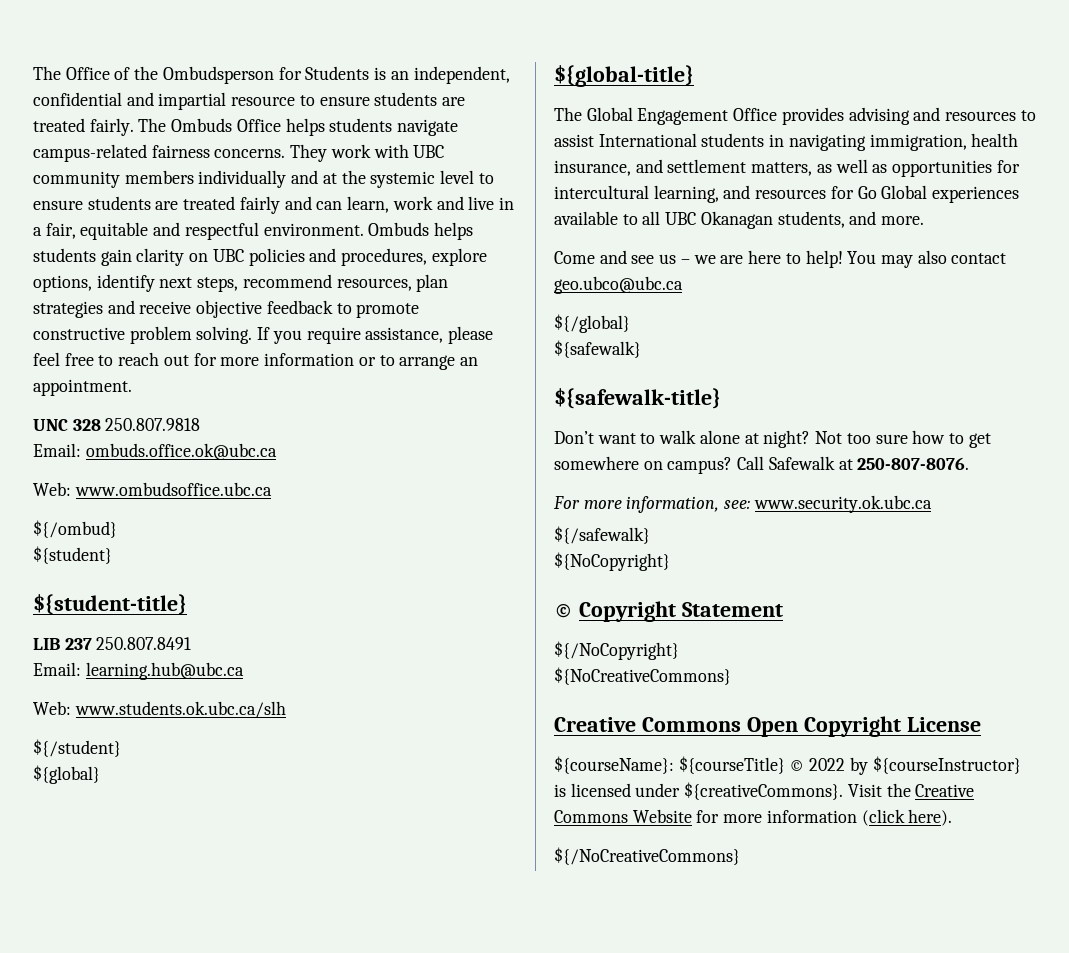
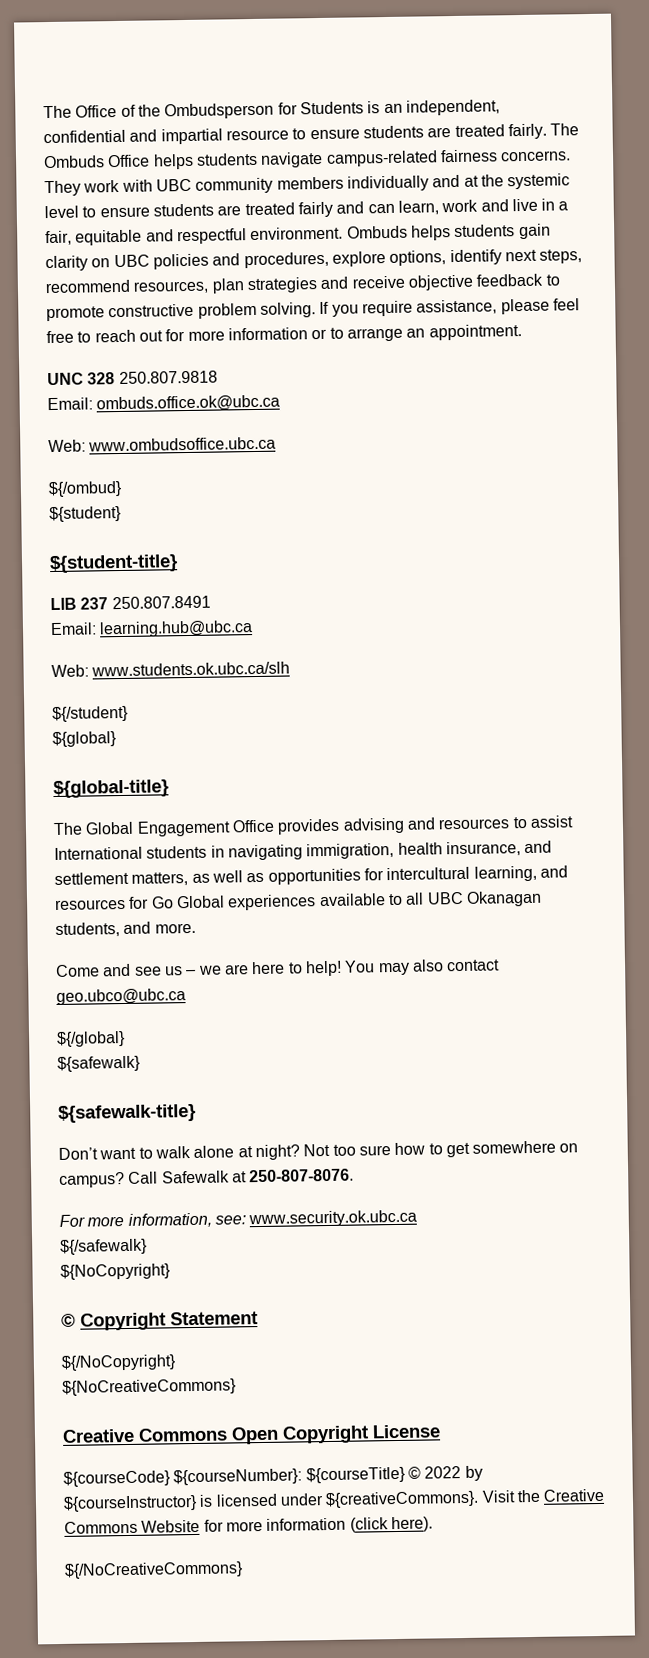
- ${courseName}: ${courseTitle} © 2022 by ${courseInstructor} is licensed under ${creativeCommons}.
+ ${courseCode} ${courseNumber}: ${courseTitle} © 2022 by ${courseInstructor} is licensed under ${creativeCommons}.

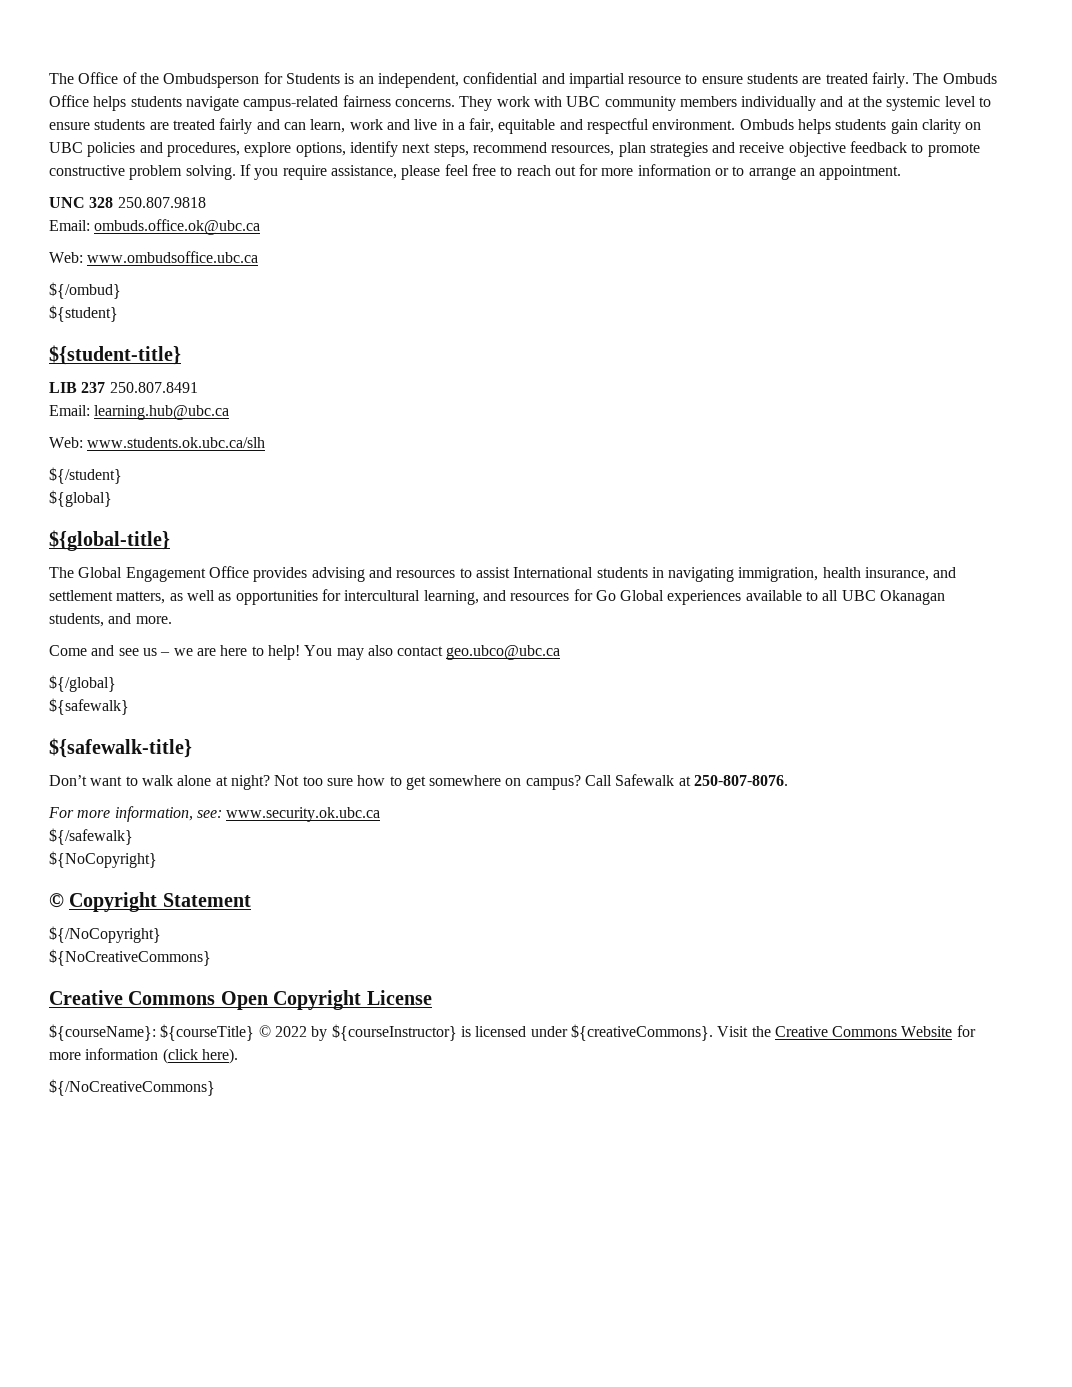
- ${courseCode} ${courseNumber}: ${courseTitle} © 2022 by ${courseInstructor} is licensed under ${creativeCommons}.
+ ${courseName}: ${courseTitle} © 2022 by ${courseInstructor} is licensed under ${creativeCommons}.

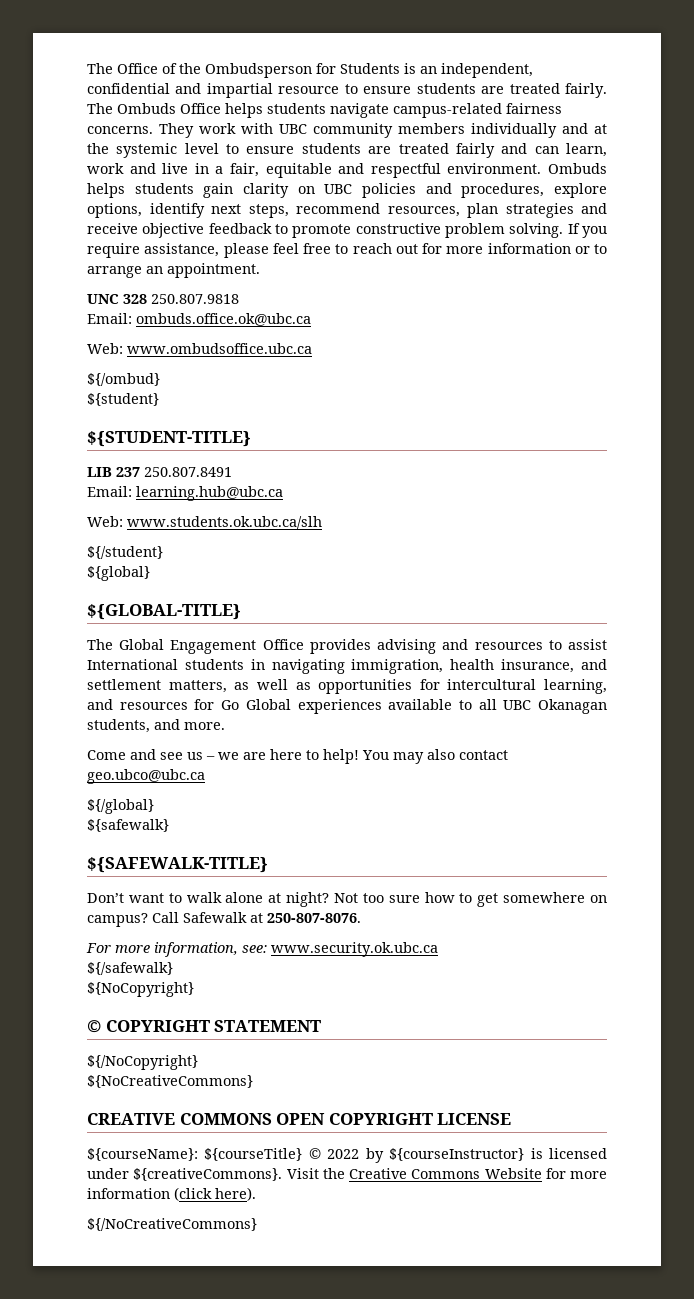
- ${student-title}
+ ${STUDENT-TITLE}
- ${global-title}
+ ${GLOBAL-TITLE}
- ${safewalk-title}
+ ${SAFEWALK-TITLE}
- © Copyright Statement
+ © COPYRIGHT STATEMENT
- Creative Commons Open Copyright License
+ CREATIVE COMMONS OPEN COPYRIGHT LICENSE

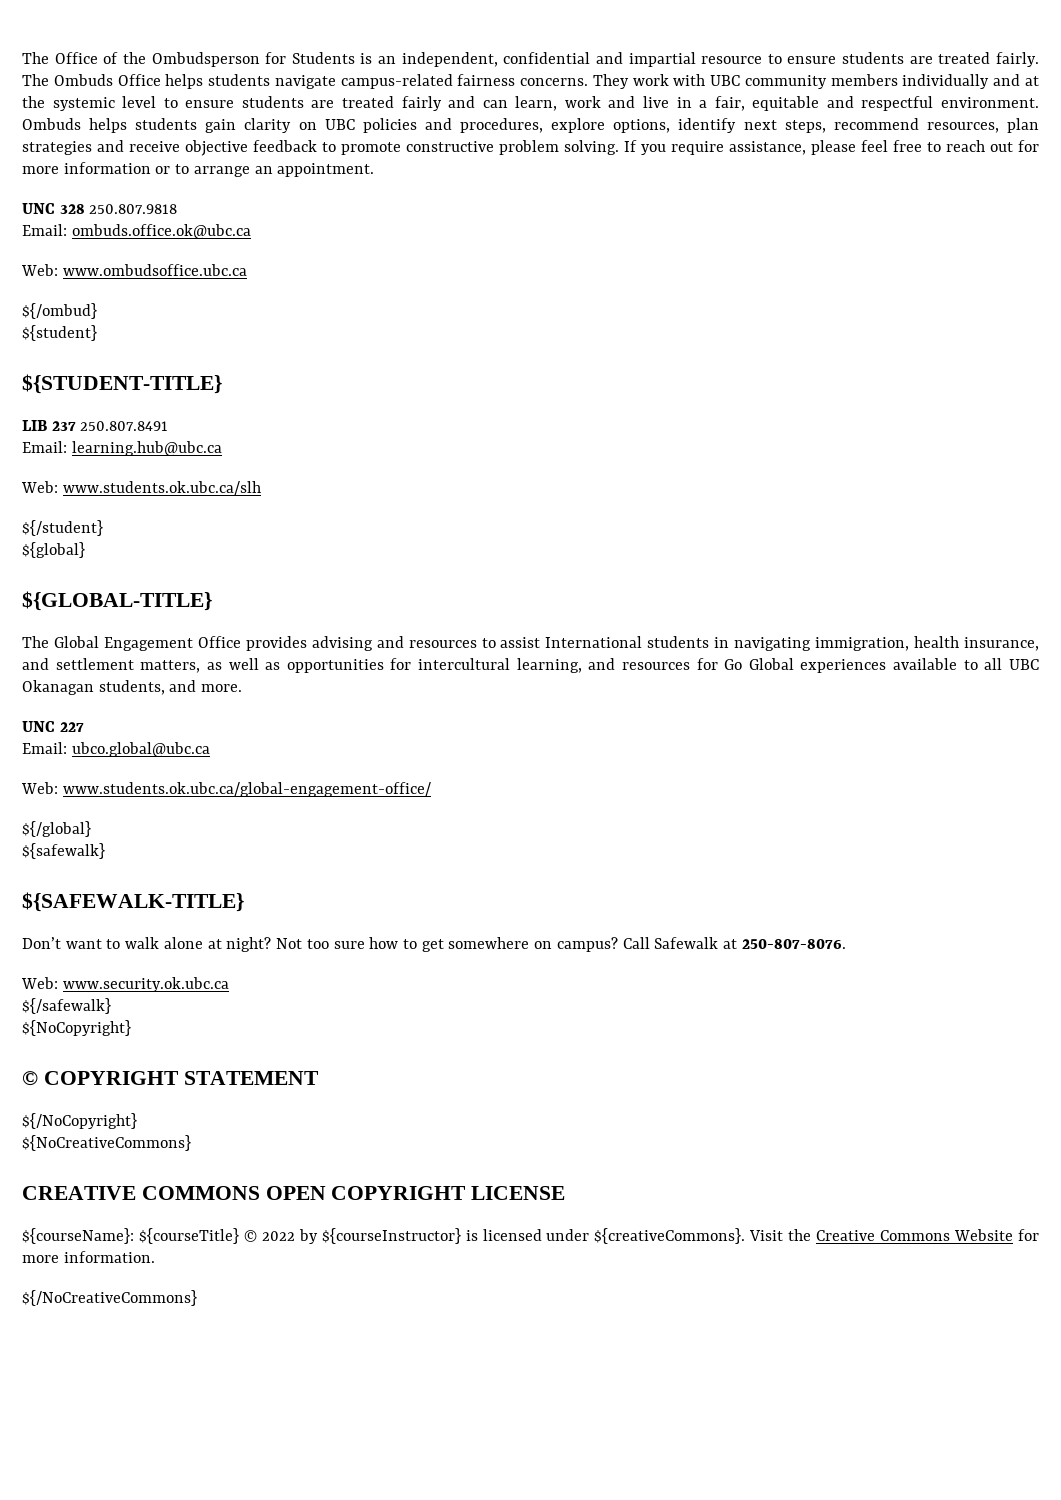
- Come and see us – we are here to help! You may also contact geo.ubco@ubc.ca
+ UNC 227
+ Email: ubco.global@ubc.ca
+ Web: www.students.ok.ubc.ca/global-engagement-office/
- For more information, see: www.security.ok.ubc.ca
+ Web: www.security.ok.ubc.ca
- Visit the Creative Commons Website for more information (click here).
+ Visit the Creative Commons Website for more information.

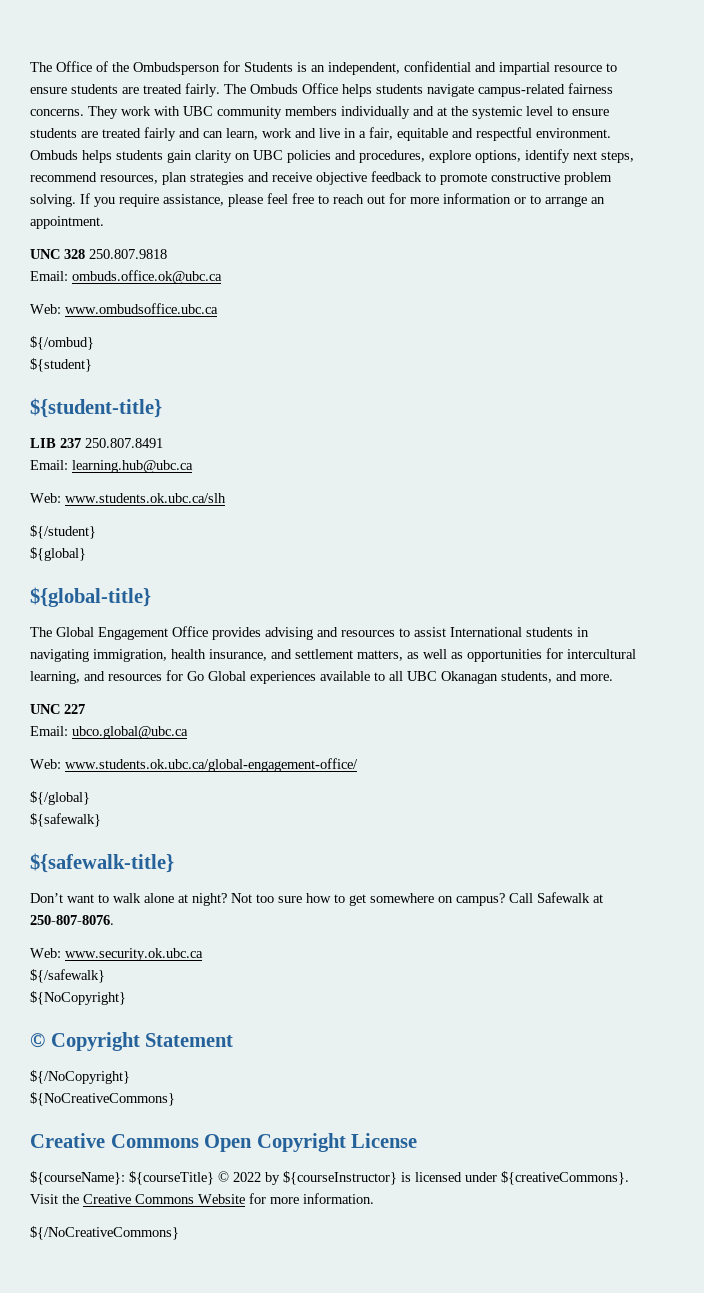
- ${STUDENT-TITLE}
+ ${student-title}
- ${GLOBAL-TITLE}
+ ${global-title}
- ${SAFEWALK-TITLE}
+ ${safewalk-title}
- © COPYRIGHT STATEMENT
+ © Copyright Statement
- CREATIVE COMMONS OPEN COPYRIGHT LICENSE
+ Creative Commons Open Copyright License

